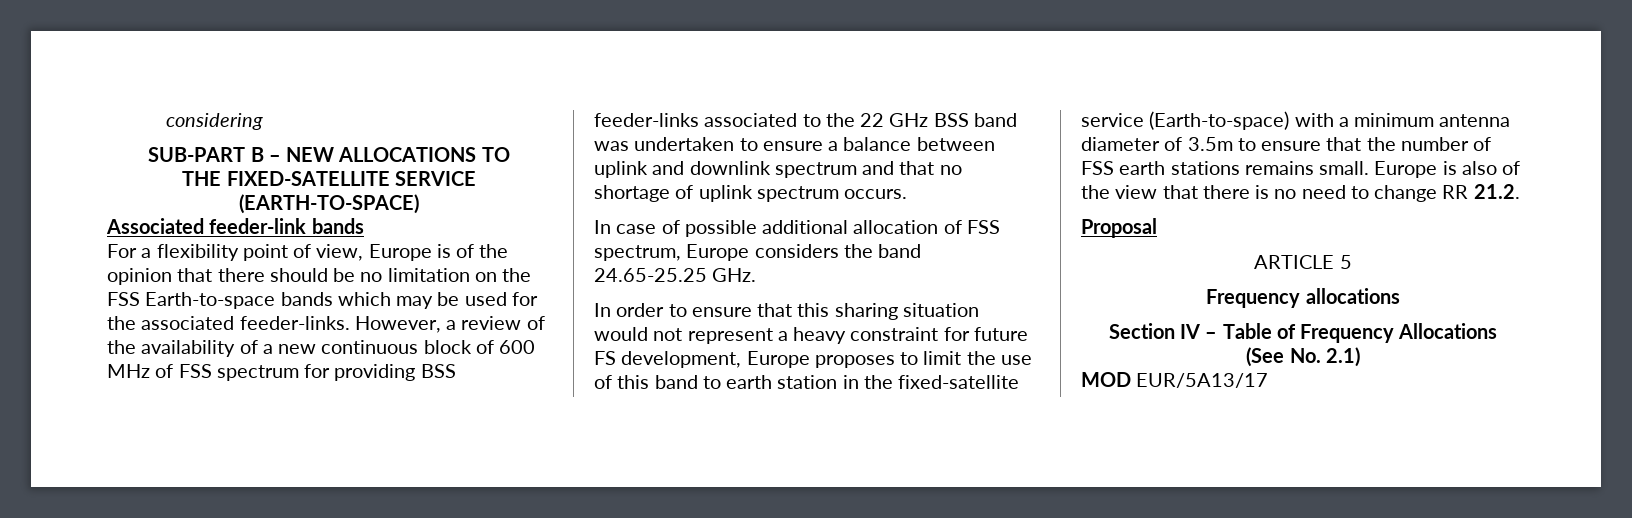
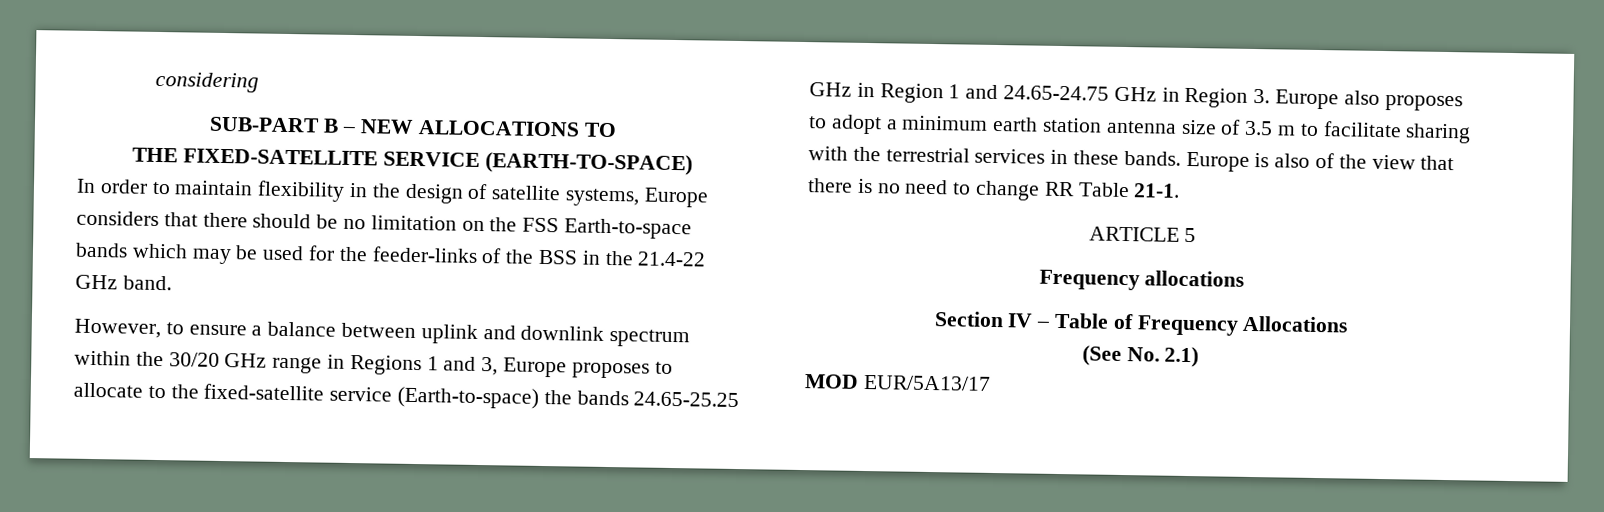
- Associated feeder-link bands
- For a flexibility point of view, Europe is of the opinion that there should be no limitation on the FSS Earth-to-space bands which may be used for the associated feeder-links. However, a review of the availability of a new continuous block of 600 MHz of FSS spectrum for providing BSS feeder-links associated to the 22 GHz BSS band was undertaken to ensure a balance between uplink and downlink spectrum and that no shortage of uplink spectrum occurs.
- In case of possible additional allocation of FSS spectrum, Europe considers the band 24.65-25.25 GHz.
- In order to ensure that this sharing situation would not represent a heavy constraint for future FS development, Europe proposes to limit the use of this band to earth station in the fixed-satellite service (Earth-to-space) with a minimum antenna diameter of 3.5m to ensure that the number of FSS earth stations remains small.
+ In order to maintain flexibility in the design of satellite systems, Europe considers that there should be no limitation on the FSS Earth-to-space bands which may be used for the feeder-links of the BSS in the 21.4-22 GHz band.
+ However, to ensure a balance between uplink and downlink spectrum within the 30/20 GHz range in Regions 1 and 3, Europe proposes to allocate to the fixed-satellite service (Earth-to-space) the bands 24.65-25.25 GHz in Region 1 and 24.65-24.75 GHz in Region 3. Europe also proposes to adopt a minimum earth station antenna size of 3.5 m to facilitate sharing with the terrestrial services in these bands.
- Europe is also of the view that there is no need to change RR 21.2.
- Proposal
+ Europe is also of the view that there is no need to change RR Table 21-1.

